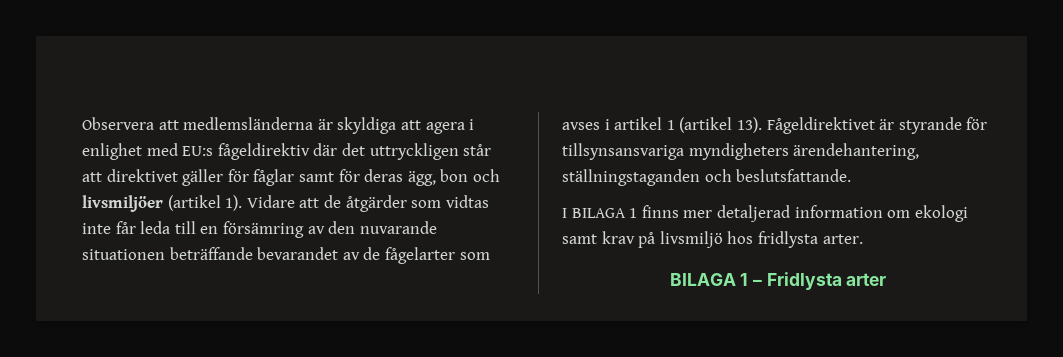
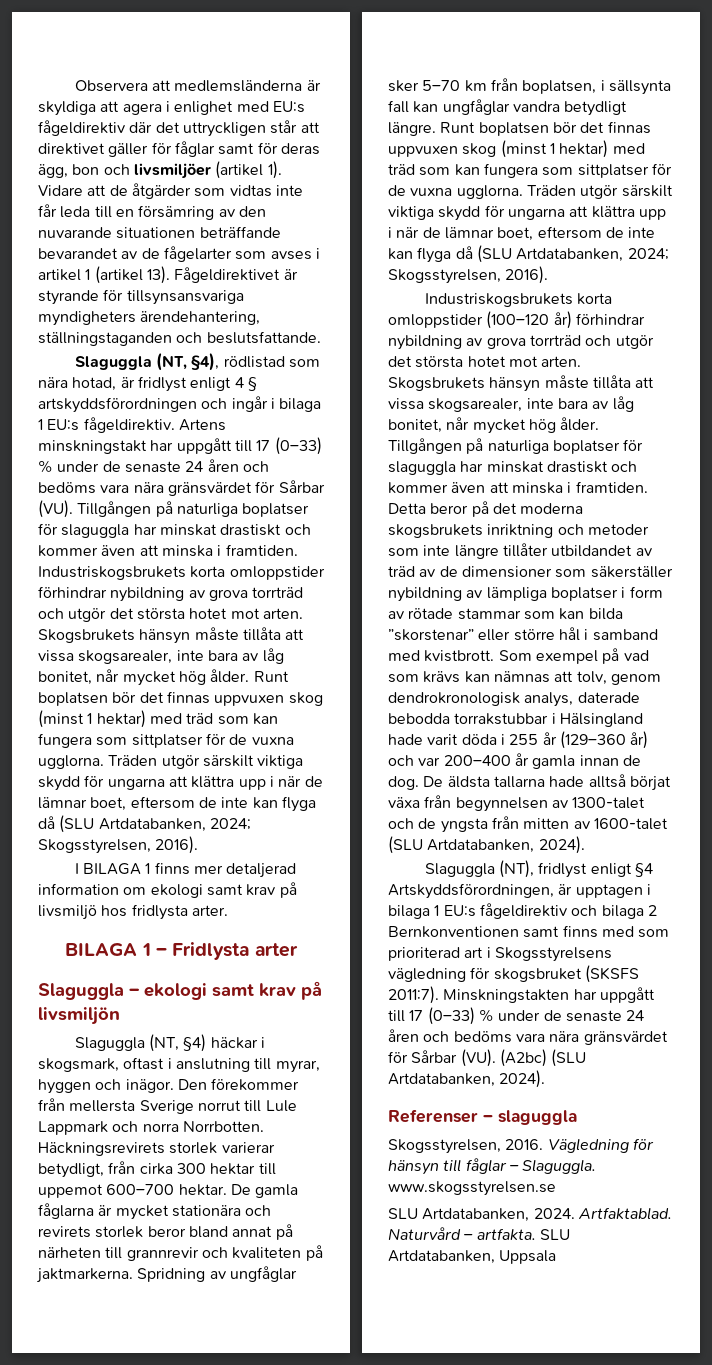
+ Slaguggla (NT, §4), rödlistad som nära hotad, är fridlyst enligt 4 § artskyddsförordningen och ingår i bilaga 1 EU:s fågeldirektiv. Artens minskningstakt har uppgått till 17 (0–33) % under de senaste 24 åren och bedöms vara nära gränsvärdet för Sårbar (VU). Tillgången på naturliga boplatser för slaguggla har minskat drastiskt och kommer även att minska i framtiden. Industriskogsbrukets korta omloppstider förhindrar nybildning av grova torrträd och utgör det största hotet mot arten. Skogsbrukets hänsyn måste tillåta att vissa skogsarealer, inte bara av låg bonitet, når mycket hög ålder. Runt boplatsen bör det finnas uppvuxen skog (minst 1 hektar) med träd som kan fungera som sittplatser för de vuxna ugglorna. Träden utgör särskilt viktiga skydd för ungarna att klättra upp i när de lämnar boet, eftersom de inte kan flyga då (SLU Artdatabanken, 2024; Skogsstyrelsen, 2016).
+ Slaguggla – ekologi samt krav på livsmiljön
+ Slaguggla (NT, §4) häckar i skogsmark, oftast i anslutning till myrar, hyggen och inägor. Den förekommer från mellersta Sverige norrut till Lule Lappmark och norra Norrbotten. Häckningsrevirets storlek varierar betydligt, från cirka 300 hektar till uppemot 600–700 hektar. De gamla fåglarna är mycket stationära och revirets storlek beror bland annat på närheten till grannrevir och kvaliteten på jaktmarkerna. Spridning av ungfåglar sker 5–70 km från boplatsen, i sällsynta fall kan ungfåglar vandra betydligt längre. Runt boplatsen bör det finnas uppvuxen skog (minst 1 hektar) med träd som kan fungera som sittplatser för de vuxna ugglorna. Träden utgör särskilt viktiga skydd för ungarna att klättra upp i när de lämnar boet, eftersom de inte kan flyga då (SLU Artdatabanken, 2024; Skogsstyrelsen, 2016).
+ Industriskogsbrukets korta omloppstider (100–120 år) förhindrar nybildning av grova torrträd och utgör det största hotet mot arten. Skogsbrukets hänsyn måste tillåta att vissa skogsarealer, inte bara av låg bonitet, når mycket hög ålder. Tillgången på naturliga boplatser för slaguggla har minskat drastiskt och kommer även att minska i framtiden. Detta beror på det moderna skogsbrukets inriktning och metoder som inte längre tillåter utbildandet av träd av de dimensioner som säkerställer nybildning av lämpliga boplatser i form av rötade stammar som kan bilda ”skorstenar” eller större hål i samband med kvistbrott. Som exempel på vad som krävs kan nämnas att tolv, genom dendrokronologisk analys, daterade bebodda torrakstubbar i Hälsingland hade varit döda i 255 år (129–360 år) och var 200–400 år gamla innan de dog. De äldsta tallarna hade alltså börjat växa från begynnelsen av 1300-talet och de yngsta från mitten av 1600-talet (SLU Artdatabanken, 2024).
+ Slaguggla (NT), fridlyst enligt §4 Artskyddsförordningen, är upptagen i bilaga 1 EU:s fågeldirektiv och bilaga 2 Bernkonventionen samt finns med som prioriterad art i Skogsstyrelsens vägledning för skogsbruket (SKSFS 2011:7). Minskningstakten har uppgått till 17 (0–33) % under de senaste 24 åren och bedöms vara nära gränsvärdet för Sårbar (VU). (A2bc) (SLU Artdatabanken, 2024).
+ Referenser – slaguggla
+ Skogsstyrelsen, 2016. Vägledning för hänsyn till fåglar – Slaguggla. www.skogsstyrelsen.se
+ SLU Artdatabanken, 2024. Artfaktablad. Naturvård – artfakta. SLU Artdatabanken, Uppsala

